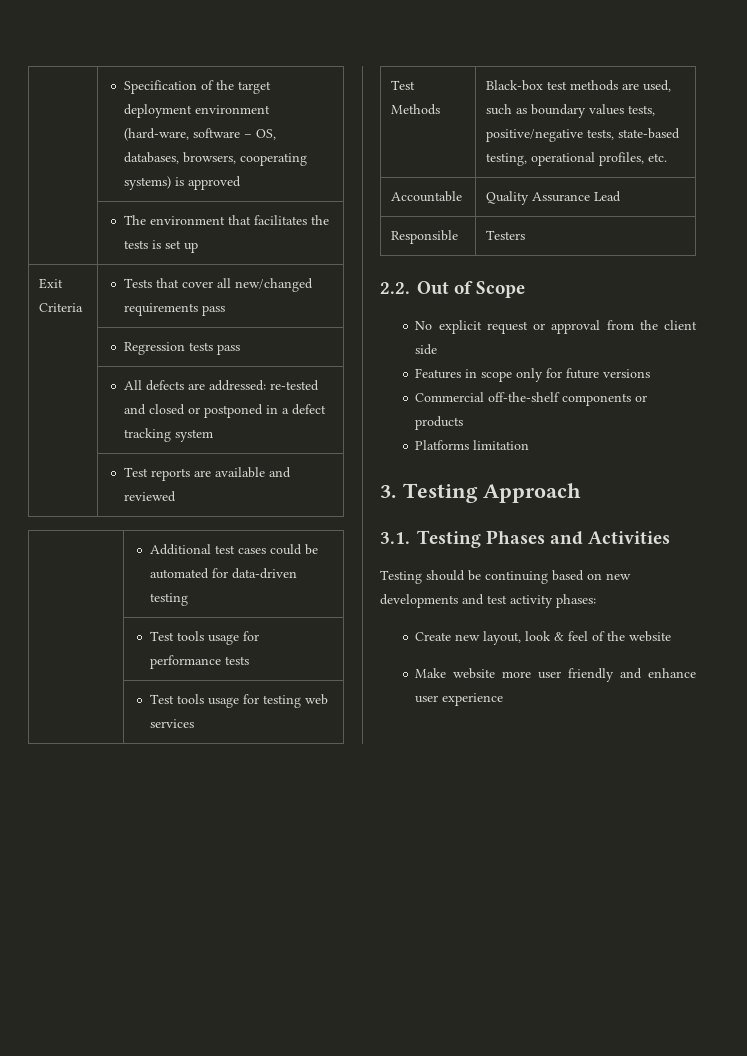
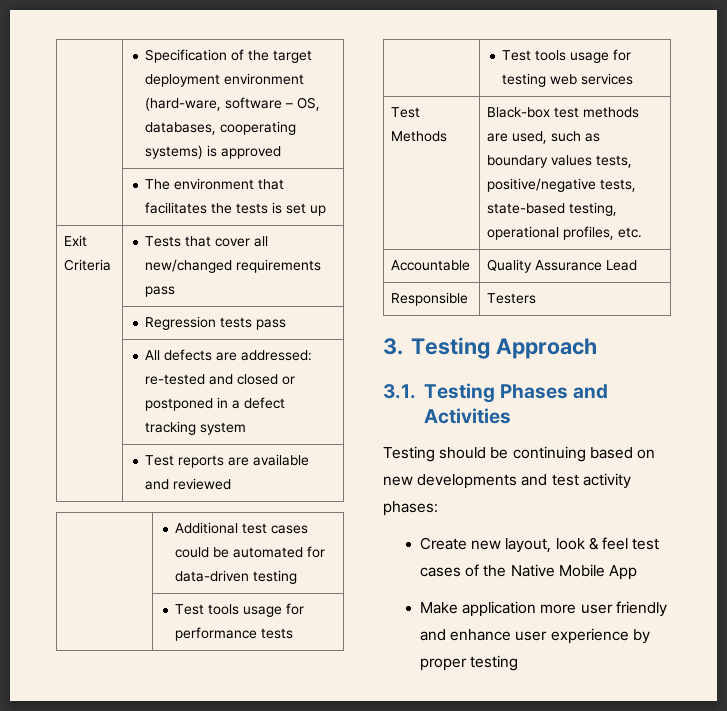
- | Specification of the target deployment environment (hard-ware, software – OS, databases, browsers, cooperating systems) is approved
+ | Specification of the target deployment environment (hard-ware, software – OS, databases, cooperating systems) is approved
- 2.2. Out of Scope
- No explicit request or approval from the client side
- Features in scope only for future versions
- Commercial off-the-shelf components or products
- Platforms limitation
- Create new layout, look & feel of the website
+ Create new layout, look & feel test cases of the Native Mobile App
- Make website more user friendly and enhance user experience
+ Make application more user friendly and enhance user experience by proper testing

